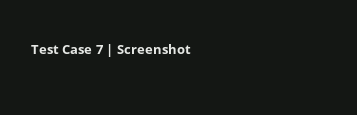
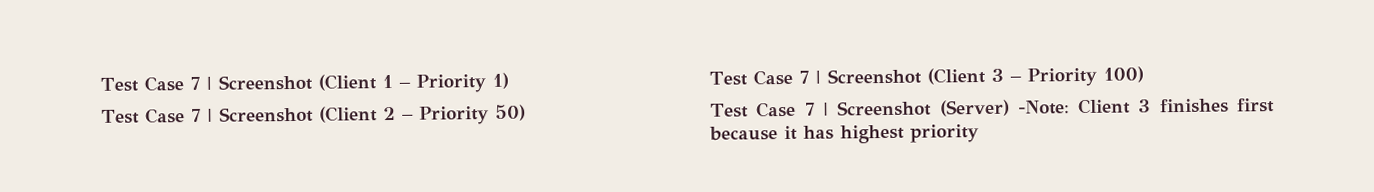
- Test Case 7 | Screenshot
+ Test Case 7 | Screenshot (Client 1 – Priority 1)
+ Test Case 7 | Screenshot (Client 2 – Priority 50)
+ Test Case 7 | Screenshot (Client 3 – Priority 100)
+ Test Case 7 | Screenshot (Server) -Note: Client 3 finishes first because it has highest priority

